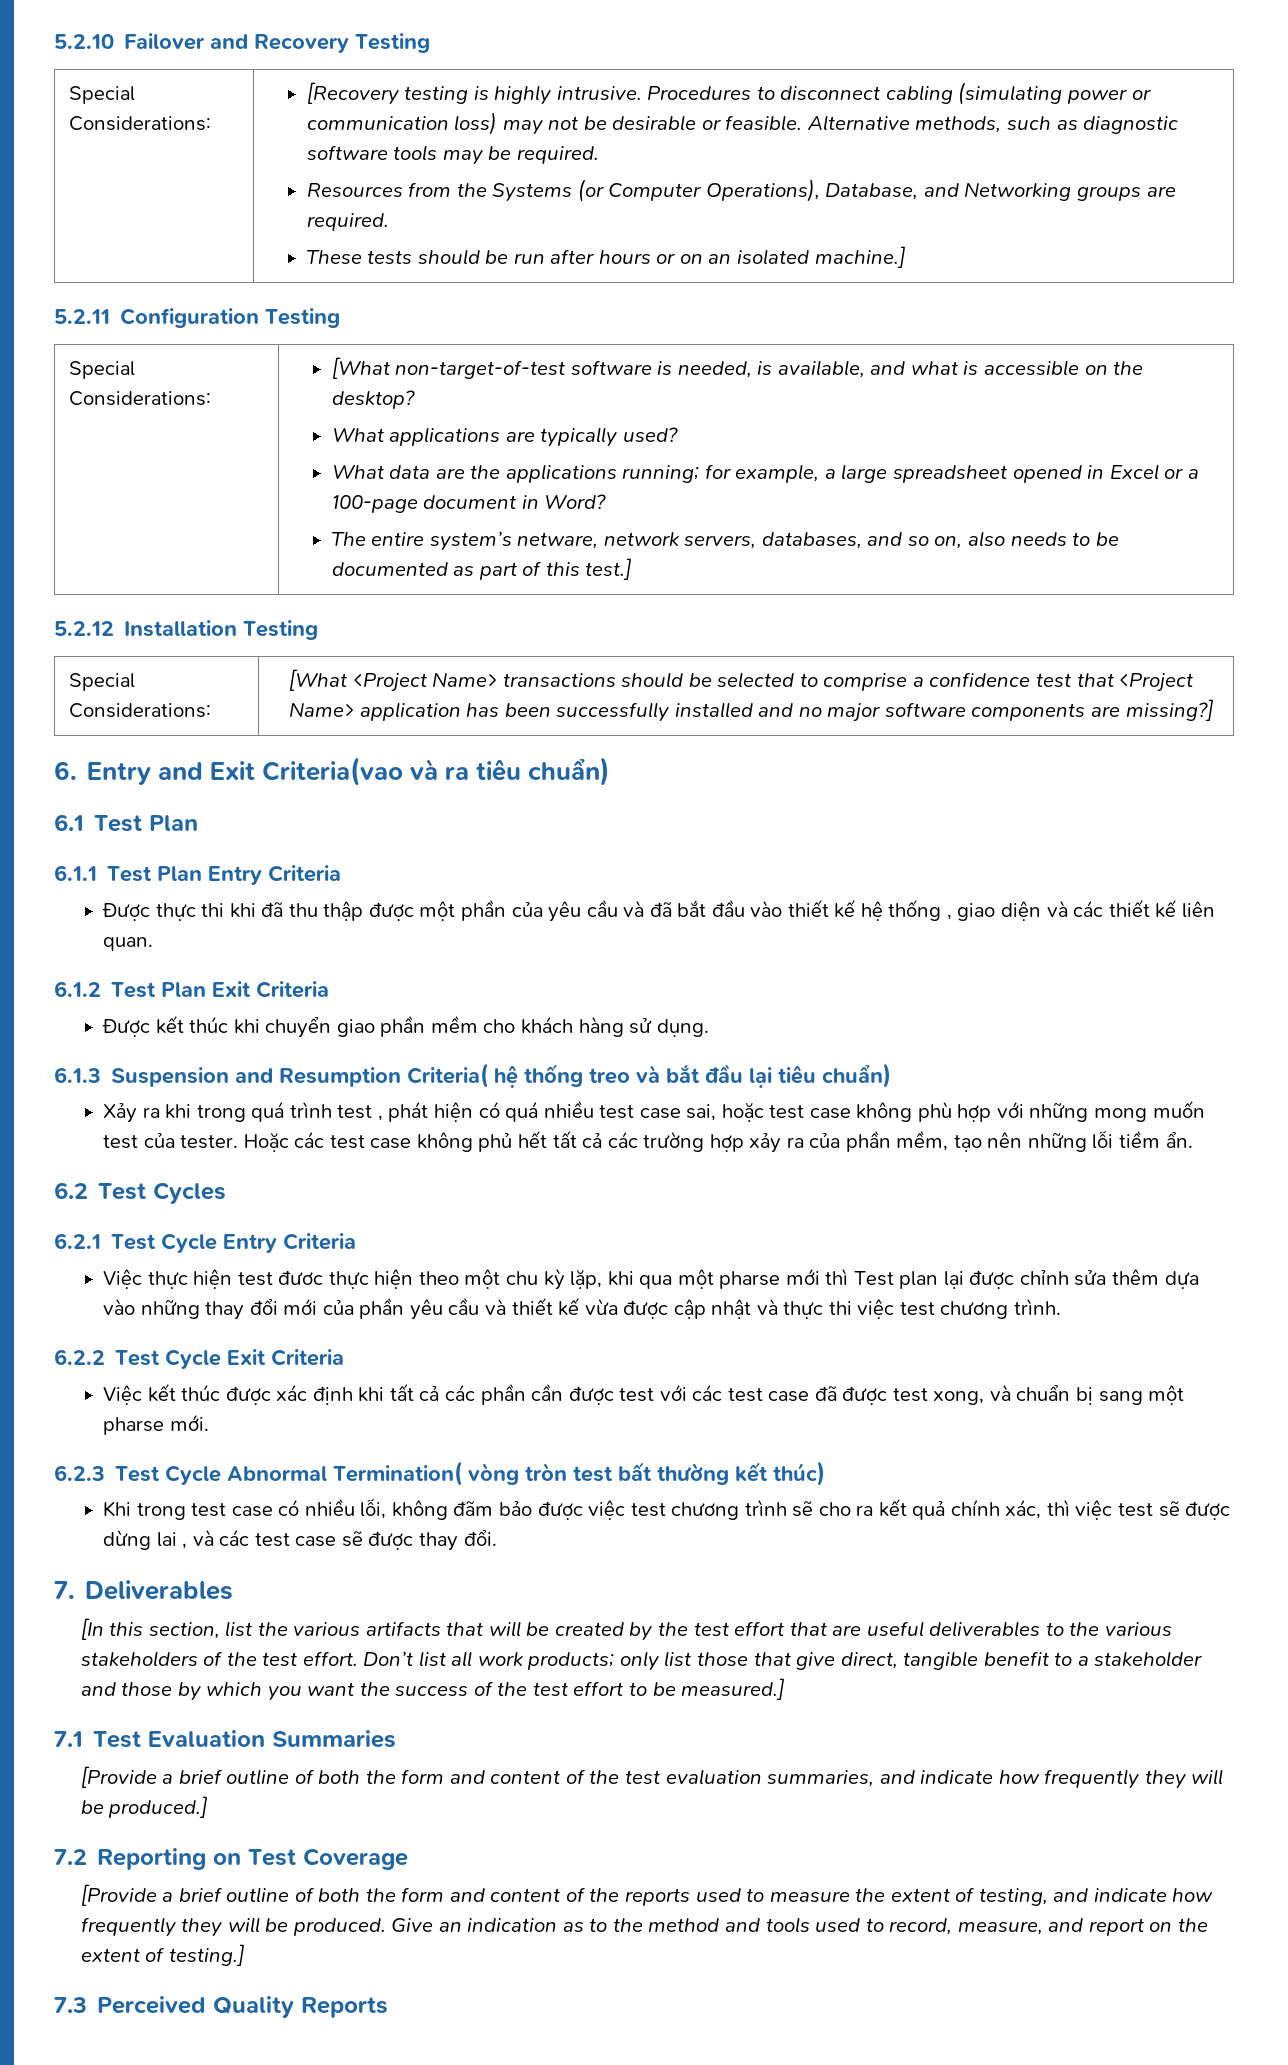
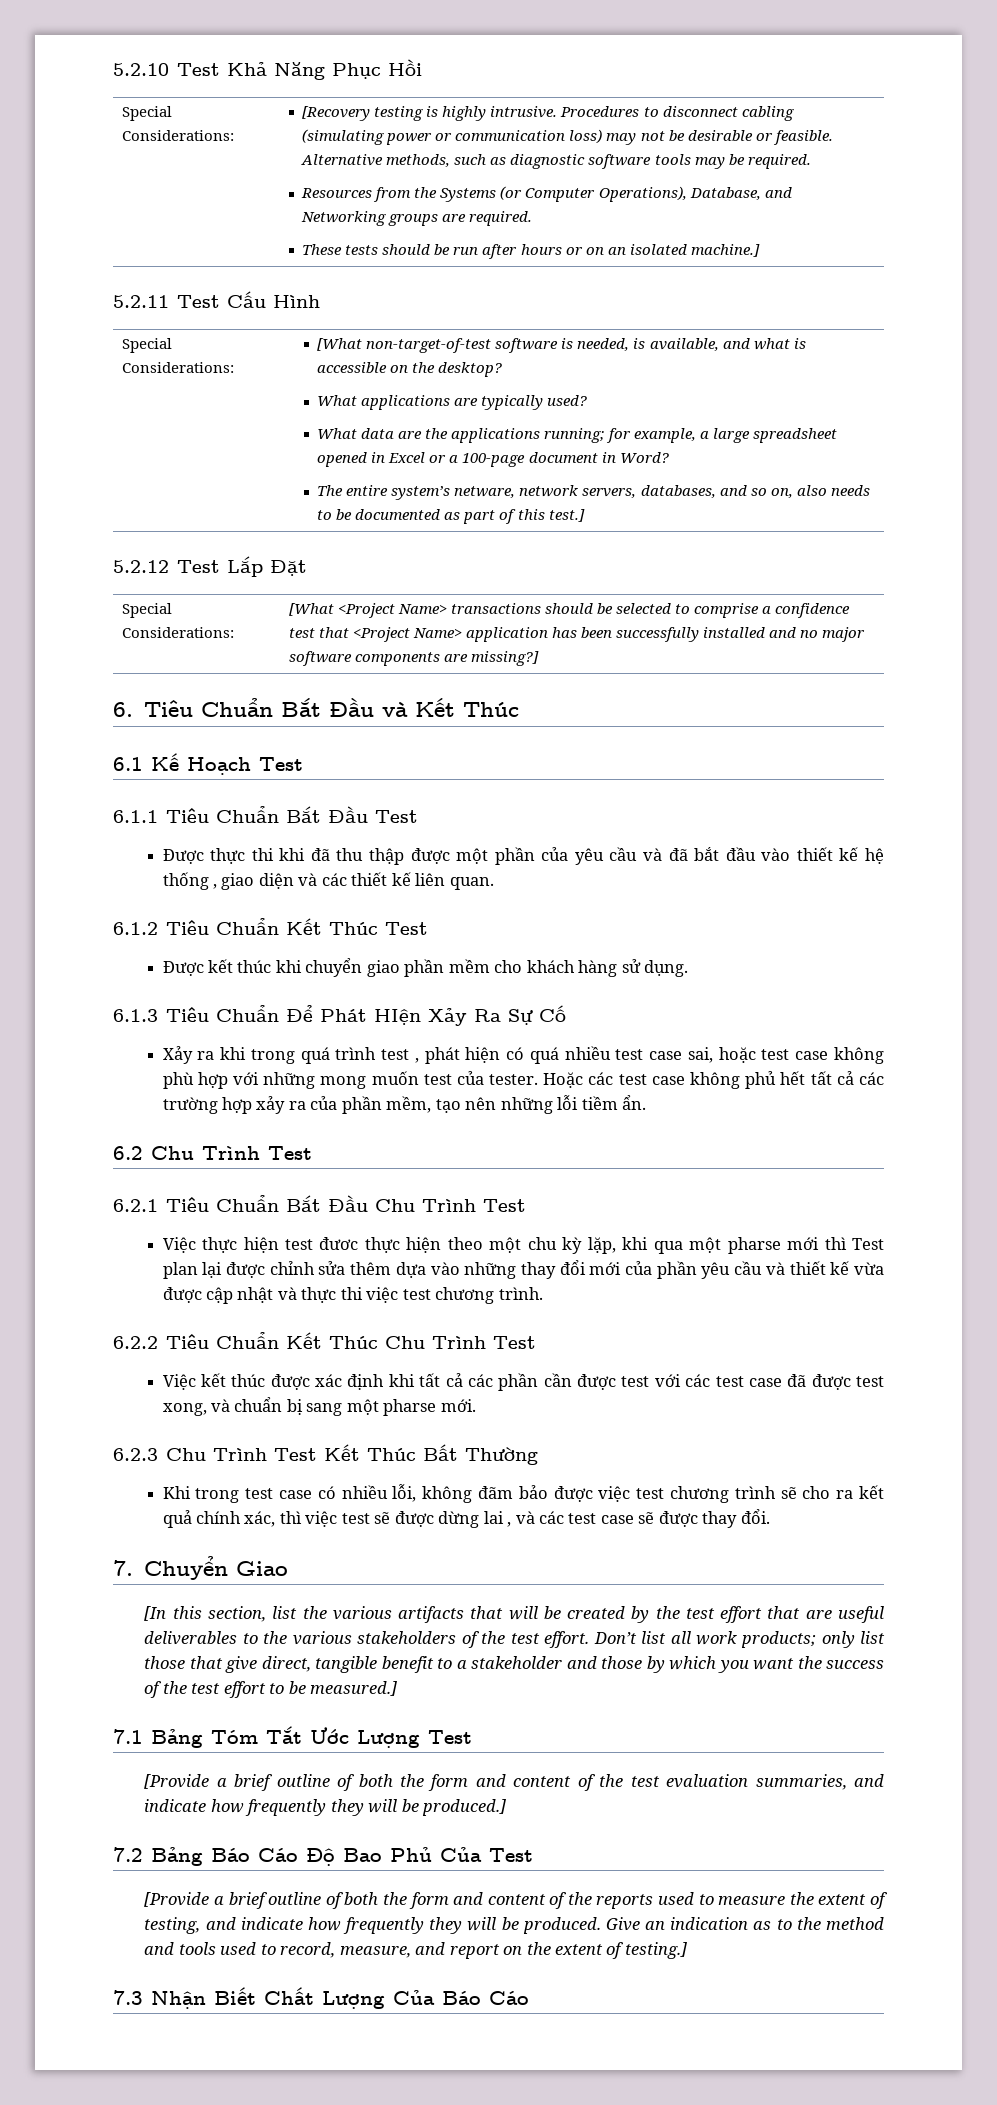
- 5.2.10 Failover and Recovery Testing
+ 5.2.10 Test Khả Năng Phục Hồi
- 5.2.11 Configuration Testing
+ 5.2.11 Test Cấu Hình
- 5.2.12 Installation Testing
+ 5.2.12 Test Lắp Đặt
- 6. Entry and Exit Criteria(vao và ra tiêu chuẩn)
+ 6. Tiêu Chuẩn Bắt Đầu và Kết Thúc
- 6.1 Test Plan
+ 6.1 Kế Hoạch Test
- 6.1.1 Test Plan Entry Criteria
+ 6.1.1 Tiêu Chuẩn Bắt Đầu Test
- 6.1.2 Test Plan Exit Criteria
+ 6.1.2 Tiêu Chuẩn Kết Thúc Test
- 6.1.3 Suspension and Resumption Criteria( hệ thống treo và bắt đầu lại tiêu chuẩn)
+ 6.1.3 Tiêu Chuẩn Để Phát HIện Xảy Ra Sự Cố
- 6.2 Test Cycles
+ 6.2 Chu Trình Test
- 6.2.1 Test Cycle Entry Criteria
+ 6.2.1 Tiêu Chuẩn Bắt Đầu Chu Trình Test
- 6.2.2 Test Cycle Exit Criteria
+ 6.2.2 Tiêu Chuẩn Kết Thúc Chu Trình Test
- 6.2.3 Test Cycle Abnormal Termination( vòng tròn test bất thường kết thúc)
+ 6.2.3 Chu Trình Test Kết Thúc Bất Thường
- 7. Deliverables
+ 7. Chuyển Giao
- 7.1 Test Evaluation Summaries
+ 7.1 Bảng Tóm Tắt Ước Lượng Test
- 7.2 Reporting on Test Coverage
+ 7.2 Bảng Báo Cáo Độ Bao Phủ Của Test
- 7.3 Perceived Quality Reports
+ 7.3 Nhận Biết Chất Lượng Của Báo Cáo

